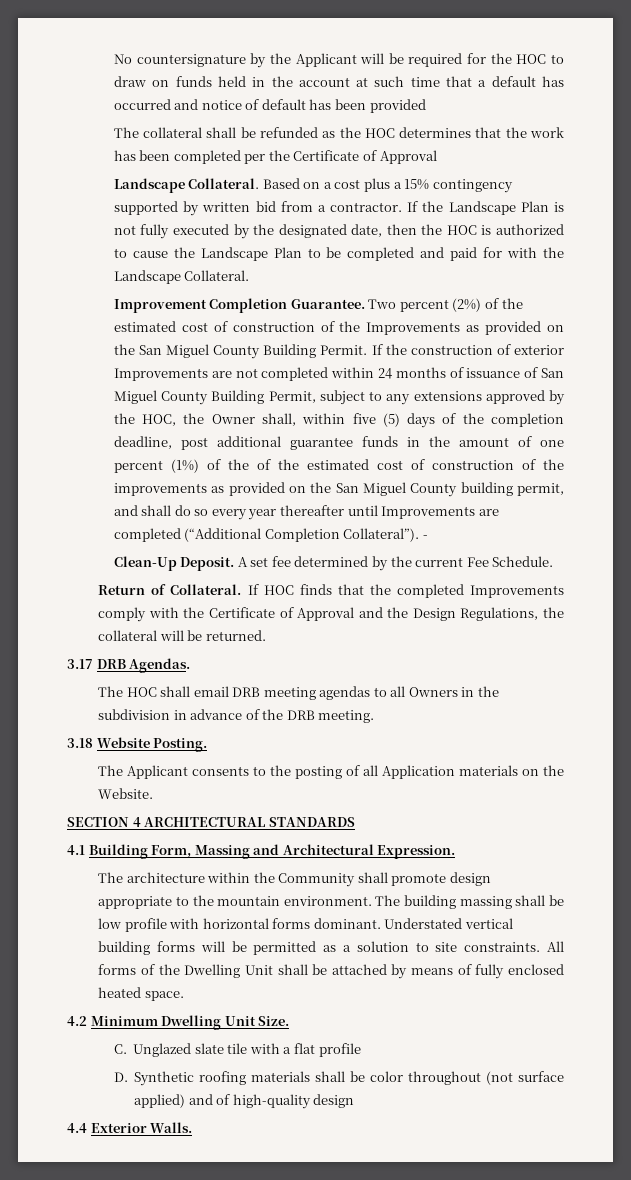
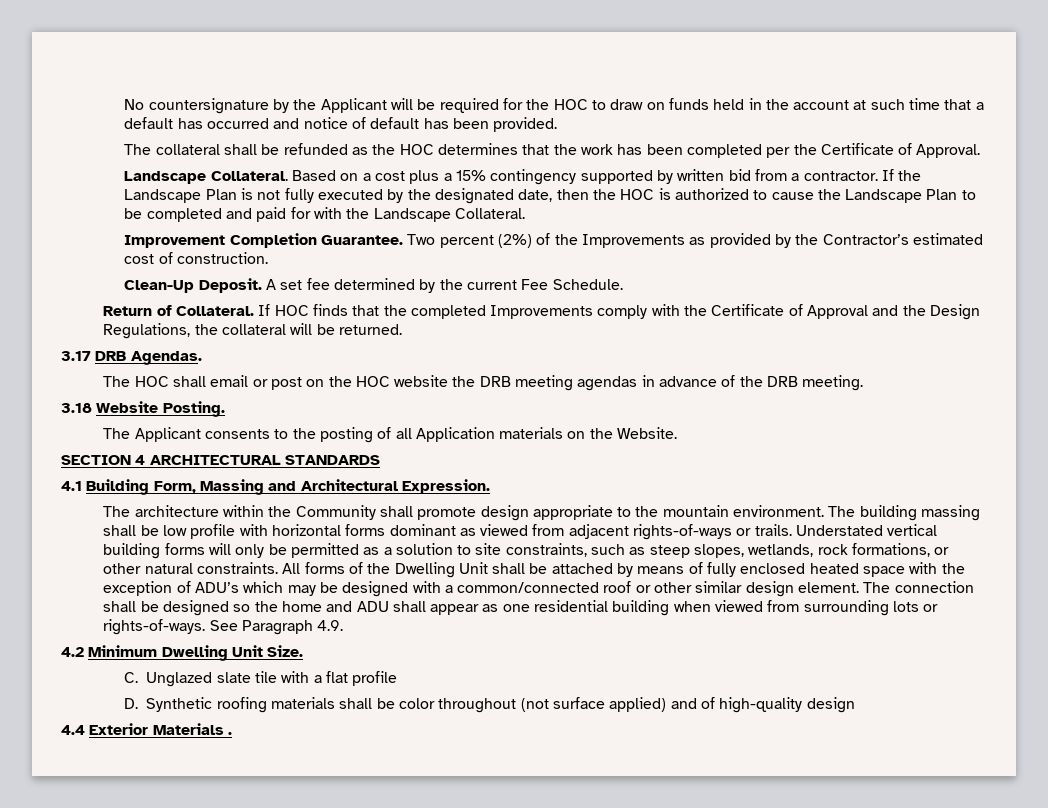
- No countersignature by the Applicant will be required for the HOC to draw on funds held in the account at such time that a default has occurred and notice of default has been provided
+ No countersignature by the Applicant will be required for the HOC to draw on funds held in the account at such time that a default has occurred and notice of default has been provided.
- The collateral shall be refunded as the HOC determines that the work has been completed per the Certificate of Approval
+ The collateral shall be refunded as the HOC determines that the work has been completed per the Certificate of Approval.
- Two percent (2%) of the estimated cost of construction of the Improvements as provided on the San Miguel County Building Permit. If the construction of exterior Improvements are not completed within 24 months of issuance of San Miguel County Building Permit, subject to any extensions approved by the HOC, the Owner shall, within five (5) days of the completion deadline, post additional guarantee funds in the amount of one percent (1%) of the of the estimated cost of construction of the improvements as provided on the San Miguel County building permit, and shall do so every year thereafter until Improvements are completed (“Additional Completion Collateral”). -
+ Two percent (2%) of the Improvements as provided by the Contractor’s estimated cost of construction.
- The HOC shall email DRB meeting agendas to all Owners in the subdivision in advance of the DRB meeting.
+ The HOC shall email or post on the HOC website the DRB meeting agendas in advance of the DRB meeting.
- The building massing shall be low profile with horizontal forms dominant.
+ The building massing shall be low profile with horizontal forms dominant as viewed from adjacent rights-of-ways or trails.
- Understated vertical building forms will be permitted as a solution to site constraints.
+ Understated vertical building forms will only be permitted as a solution to site constraints, such as steep slopes, wetlands, rock formations, or other natural constraints.
- All forms of the Dwelling Unit shall be attached by means of fully enclosed heated space.
+ All forms of the Dwelling Unit shall be attached by means of fully enclosed heated space with the exception of ADU’s which may be designed with a common/connected roof or other similar design element. The connection shall be designed so the home and ADU shall appear as one residential building when viewed from surrounding lots or rights-of-ways. See Paragraph 4.9.
- 4.4 Exterior Walls.
+ 4.4 Exterior Materials .

